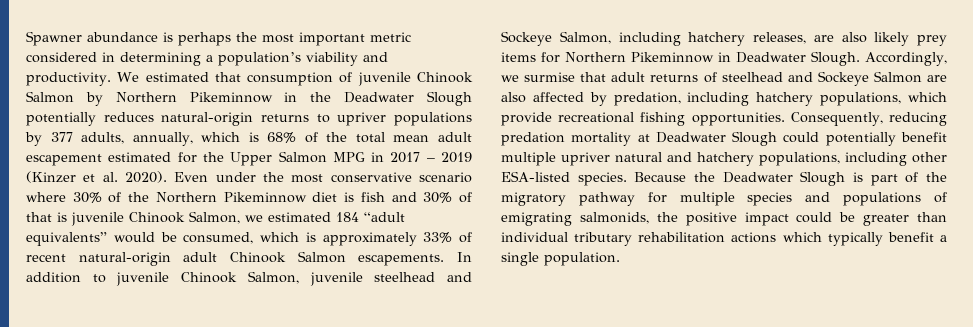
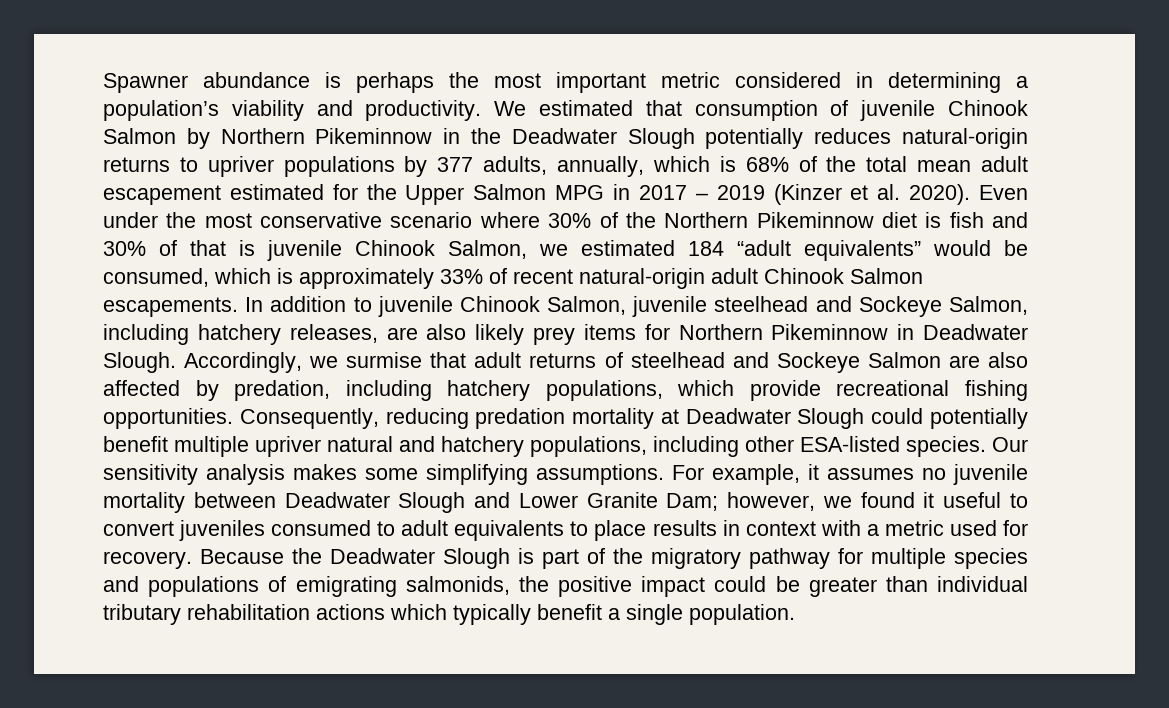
+ Our sensitivity analysis makes some simplifying assumptions. For example, it assumes no juvenile mortality between Deadwater Slough and Lower Granite Dam; however, we found it useful to convert juveniles consumed to adult equivalents to place results in context with a metric used for recovery.

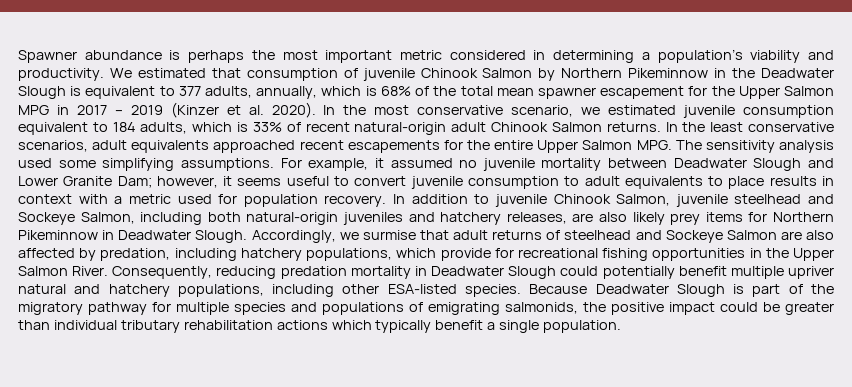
- We estimated that consumption of juvenile Chinook Salmon by Northern Pikeminnow in the Deadwater Slough potentially reduces natural-origin returns to upriver populations by 377 adults, annually, which is 68% of the total mean adult escapement estimated for the Upper Salmon MPG in 2017 – 2019 (Kinzer et al. 2020).
+ We estimated that consumption of juvenile Chinook Salmon by Northern Pikeminnow in the Deadwater Slough is equivalent to 377 adults, annually, which is 68% of the total mean spawner escapement for the Upper Salmon MPG in 2017 – 2019 (Kinzer et al. 2020).
- Even under the most conservative scenario where 30% of the Northern Pikeminnow diet is fish and 30% of that is juvenile Chinook Salmon, we estimated 184 “adult equivalents” would be consumed, which is approximately 33% of recent natural-origin adult Chinook Salmon escapements.
+ In the most conservative scenario, we estimated juvenile consumption equivalent to 184 adults, which is 33% of recent natural-origin adult Chinook Salmon returns. In the least conservative scenarios, adult equivalents approached recent escapements for the entire Upper Salmon MPG. The sensitivity analysis used some simplifying assumptions. For example, it assumed no juvenile mortality between Deadwater Slough and Lower Granite Dam; however, it seems useful to convert juvenile consumption to adult equivalents to place results in context with a metric used for population recovery.
- In addition to juvenile Chinook Salmon, juvenile steelhead and Sockeye Salmon, including hatchery releases, are also likely prey items for Northern Pikeminnow in Deadwater Slough.
+ In addition to juvenile Chinook Salmon, juvenile steelhead and Sockeye Salmon, including both natural-origin juveniles and hatchery releases, are also likely prey items for Northern Pikeminnow in Deadwater Slough.
- Accordingly, we surmise that adult returns of steelhead and Sockeye Salmon are also affected by predation, including hatchery populations, which provide recreational fishing opportunities.
+ Accordingly, we surmise that adult returns of steelhead and Sockeye Salmon are also affected by predation, including hatchery populations, which provide for recreational fishing opportunities in the Upper Salmon River.
- Consequently, reducing predation mortality at Deadwater Slough could potentially benefit multiple upriver natural and hatchery populations, including other ESA-listed species.
+ Consequently, reducing predation mortality in Deadwater Slough could potentially benefit multiple upriver natural and hatchery populations, including other ESA-listed species.
- Our sensitivity analysis makes some simplifying assumptions. For example, it assumes no juvenile mortality between Deadwater Slough and Lower Granite Dam; however, we found it useful to convert juveniles consumed to adult equivalents to place results in context with a metric used for recovery. Because the Deadwater Slough is part of the migratory pathway for multiple species and populations of emigrating salmonids, the positive impact could be greater than individual tributary rehabilitation actions which typically benefit a single population.
+ Because Deadwater Slough is part of the migratory pathway for multiple species and populations of emigrating salmonids, the positive impact could be greater than individual tributary rehabilitation actions which typically benefit a single population.

